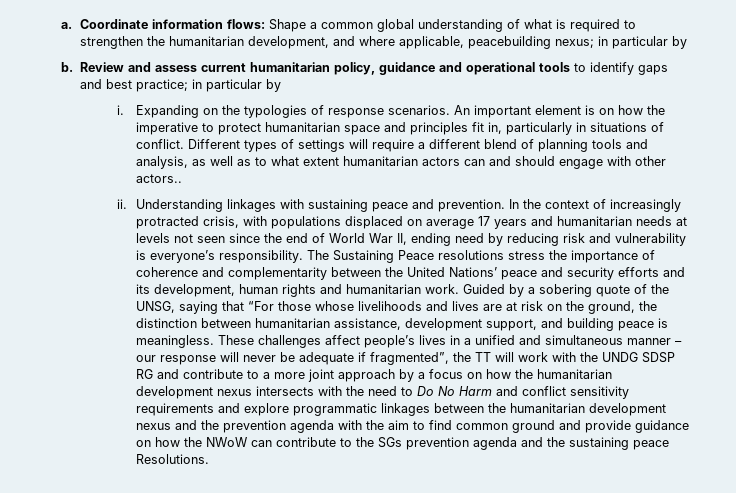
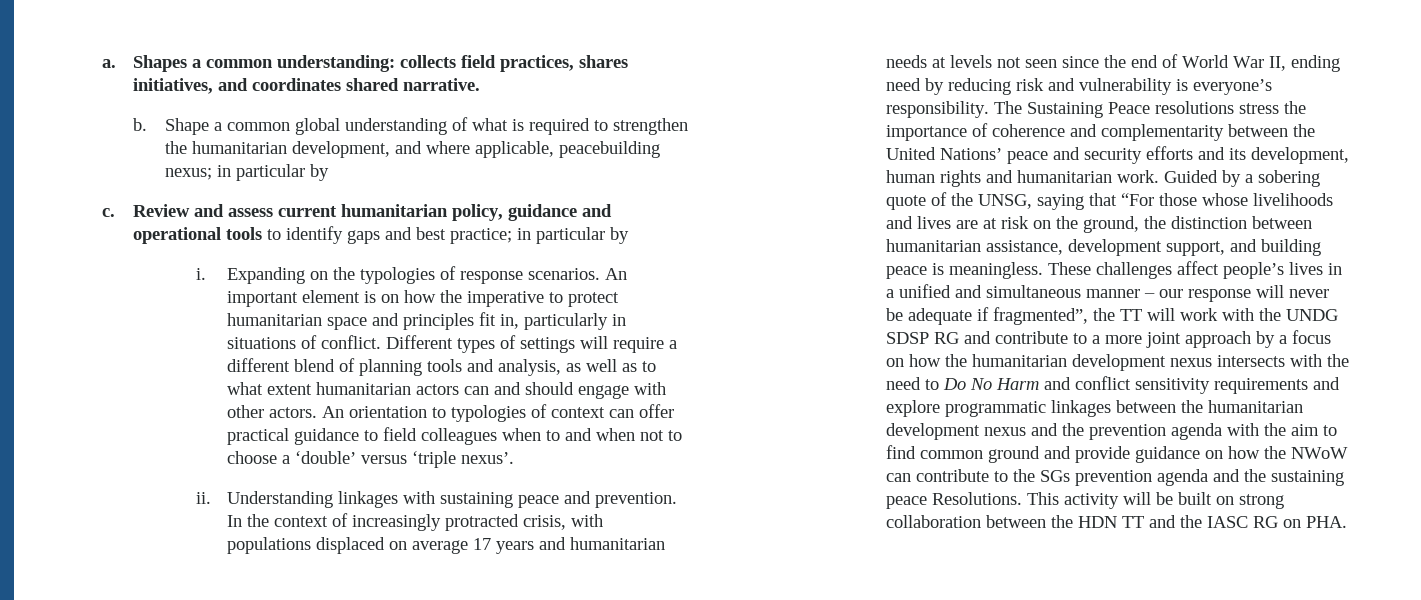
- Coordinate information flows: Shape a common global understanding of what is required to strengthen the humanitarian development, and where applicable, peacebuilding nexus; in particular by
+ Shapes a common understanding: collects field practices, shares initiatives, and coordinates shared narrative.
+ b. Shape a common global understanding of what is required to strengthen the humanitarian development, and where applicable, peacebuilding nexus; in particular by
- b.
+ c.
- Different types of settings will require a different blend of planning tools and analysis, as well as to what extent humanitarian actors can and should engage with other actors..
+ Different types of settings will require a different blend of planning tools and analysis, as well as to what extent humanitarian actors can and should engage with other actors. An orientation to typologies of context can offer practical guidance to field colleagues when to and when not to choose a ‘double’ versus ‘triple nexus’.
+ This activity will be built on strong collaboration between the HDN TT and the IASC RG on PHA.

